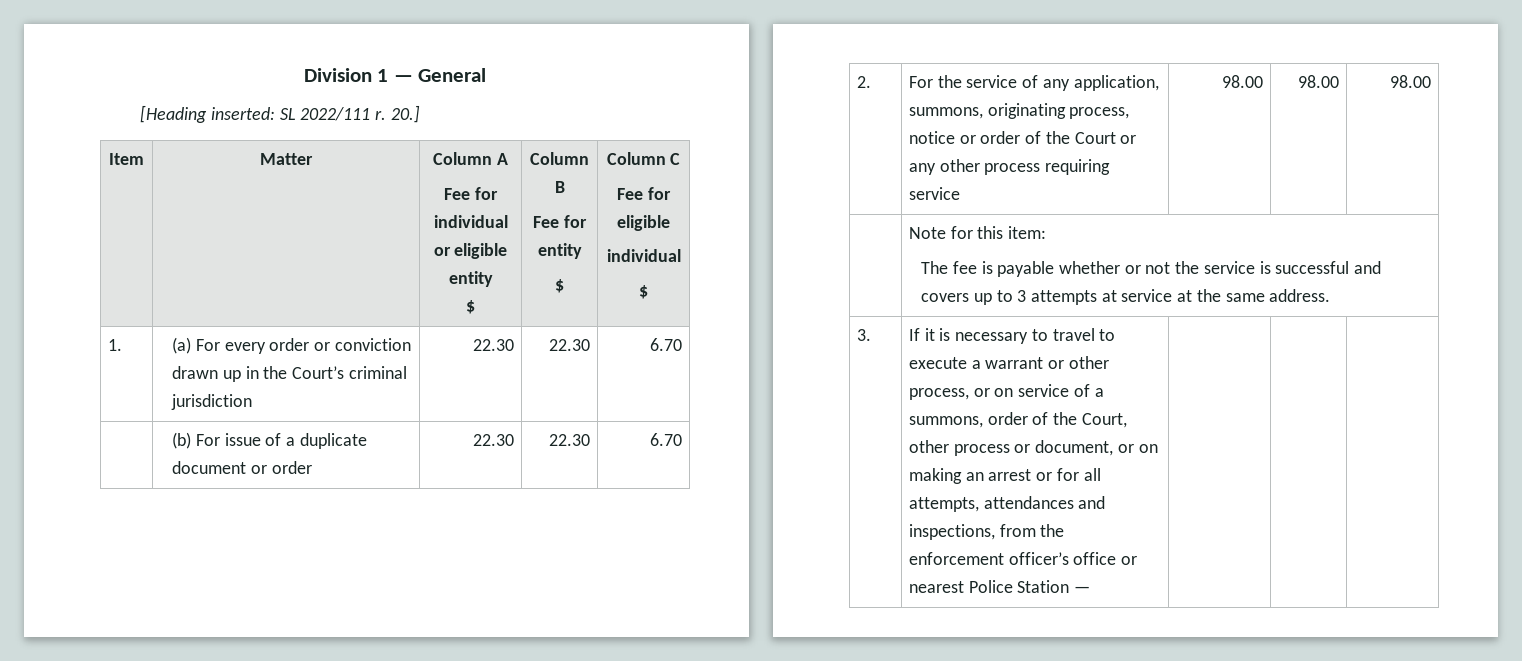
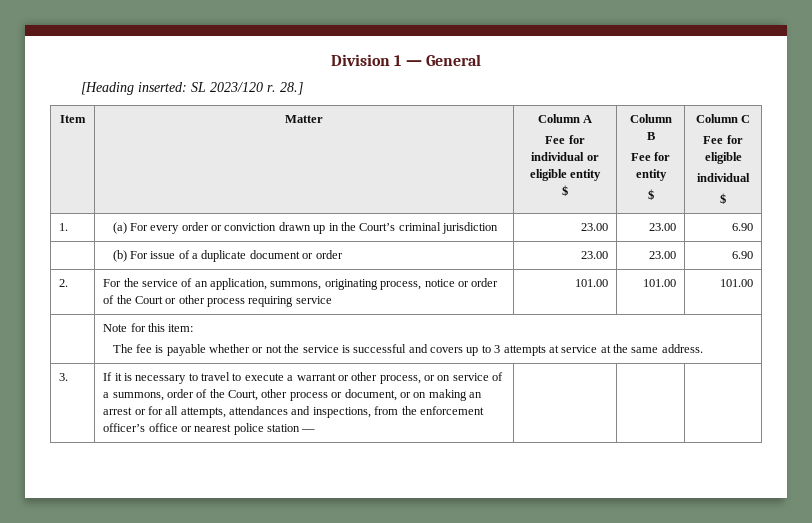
- [Heading inserted: SL 2022/111 r. 20.]
+ [Heading inserted: SL 2023/120 r. 28.]
- 1. | (a) For every order or conviction drawn up in the Court’s criminal jurisdiction | 22.30 | 22.30 | 6.70
+ 1. | (a) For every order or conviction drawn up in the Court’s criminal jurisdiction | 23.00 | 23.00 | 6.90
- | (b) For issue of a duplicate document or order | 22.30 | 22.30 | 6.70
+ | (b) For issue of a duplicate document or order | 23.00 | 23.00 | 6.90
- 2. | For the service of any application, summons, originating process, notice or order of the Court or any other process requiring service | 98.00 | 98.00 | 98.00
+ 2. | For the service of an application, summons, originating process, notice or order of the Court or other process requiring service | 101.00 | 101.00 | 101.00
- If it is necessary to travel to execute a warrant or other process, or on service of a summons, order of the Court, other process or document, or on making an arrest or for all attempts, attendances and inspections, from the enforcement officer’s office or nearest Police Station —
+ If it is necessary to travel to execute a warrant or other process, or on service of a summons, order of the Court, other process or document, or on making an arrest or for all attempts, attendances and inspections, from the enforcement officer’s office or nearest police station —

